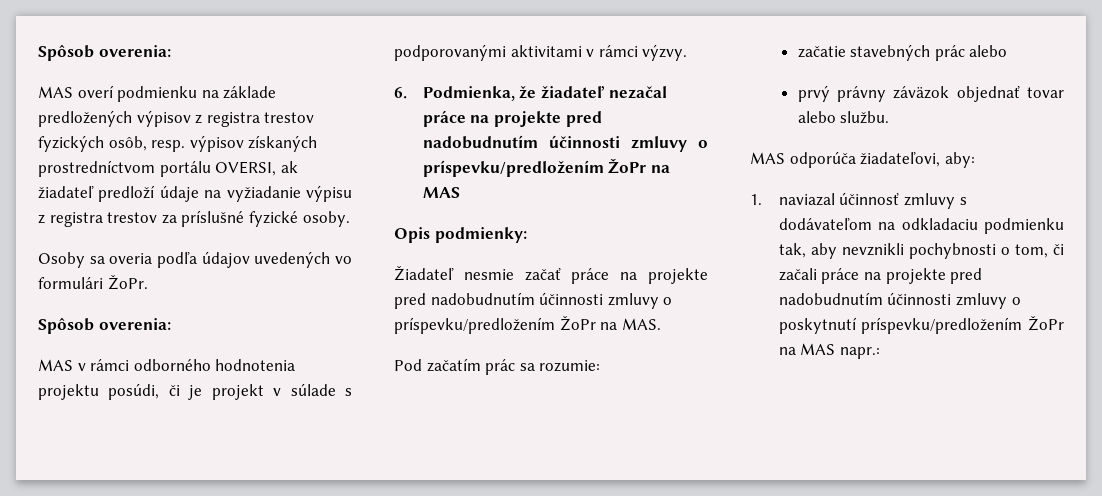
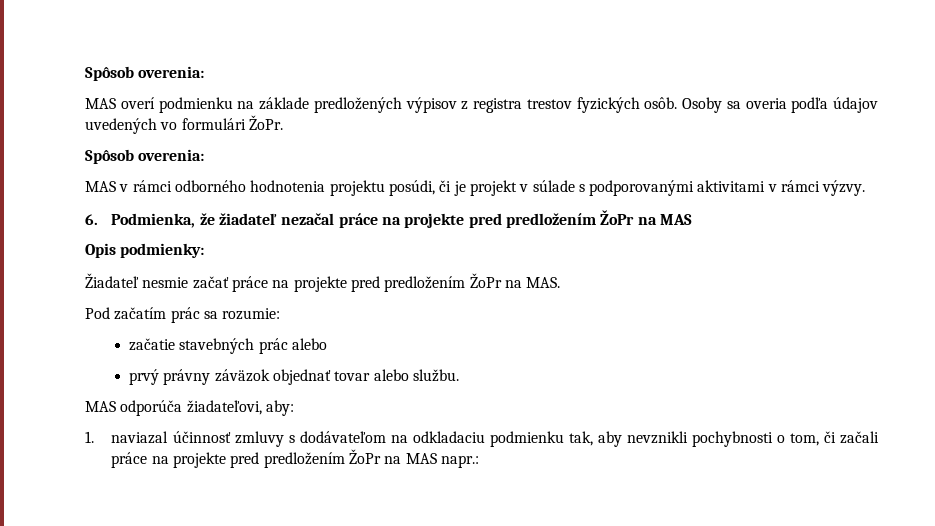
- MAS overí podmienku na základe predložených výpisov z registra trestov fyzických osôb, resp. výpisov získaných prostredníctvom portálu OVERSI, ak žiadateľ predloží údaje na vyžiadanie výpisu z registra trestov za príslušné fyzické osoby.
- Osoby sa overia podľa údajov uvedených vo formulári ŽoPr.
+ MAS overí podmienku na základe predložených výpisov z registra trestov fyzických osôb. Osoby sa overia podľa údajov uvedených vo formulári ŽoPr.
- 6. Podmienka, že žiadateľ nezačal práce na projekte pred nadobudnutím účinnosti zmluvy o príspevku/predložením ŽoPr na MAS
+ 6. Podmienka, že žiadateľ nezačal práce na projekte pred predložením ŽoPr na MAS
- Žiadateľ nesmie začať práce na projekte pred nadobudnutím účinnosti zmluvy o príspevku/predložením ŽoPr na MAS.
+ Žiadateľ nesmie začať práce na projekte pred predložením ŽoPr na MAS.
- 1. naviazal účinnosť zmluvy s dodávateľom na odkladaciu podmienku tak, aby nevznikli pochybnosti o tom, či začali práce na projekte pred nadobudnutím účinnosti zmluvy o poskytnutí príspevku/predložením ŽoPr na MAS napr.:
+ 1. naviazal účinnosť zmluvy s dodávateľom na odkladaciu podmienku tak, aby nevznikli pochybnosti o tom, či začali práce na projekte pred predložením ŽoPr na MAS napr.:

